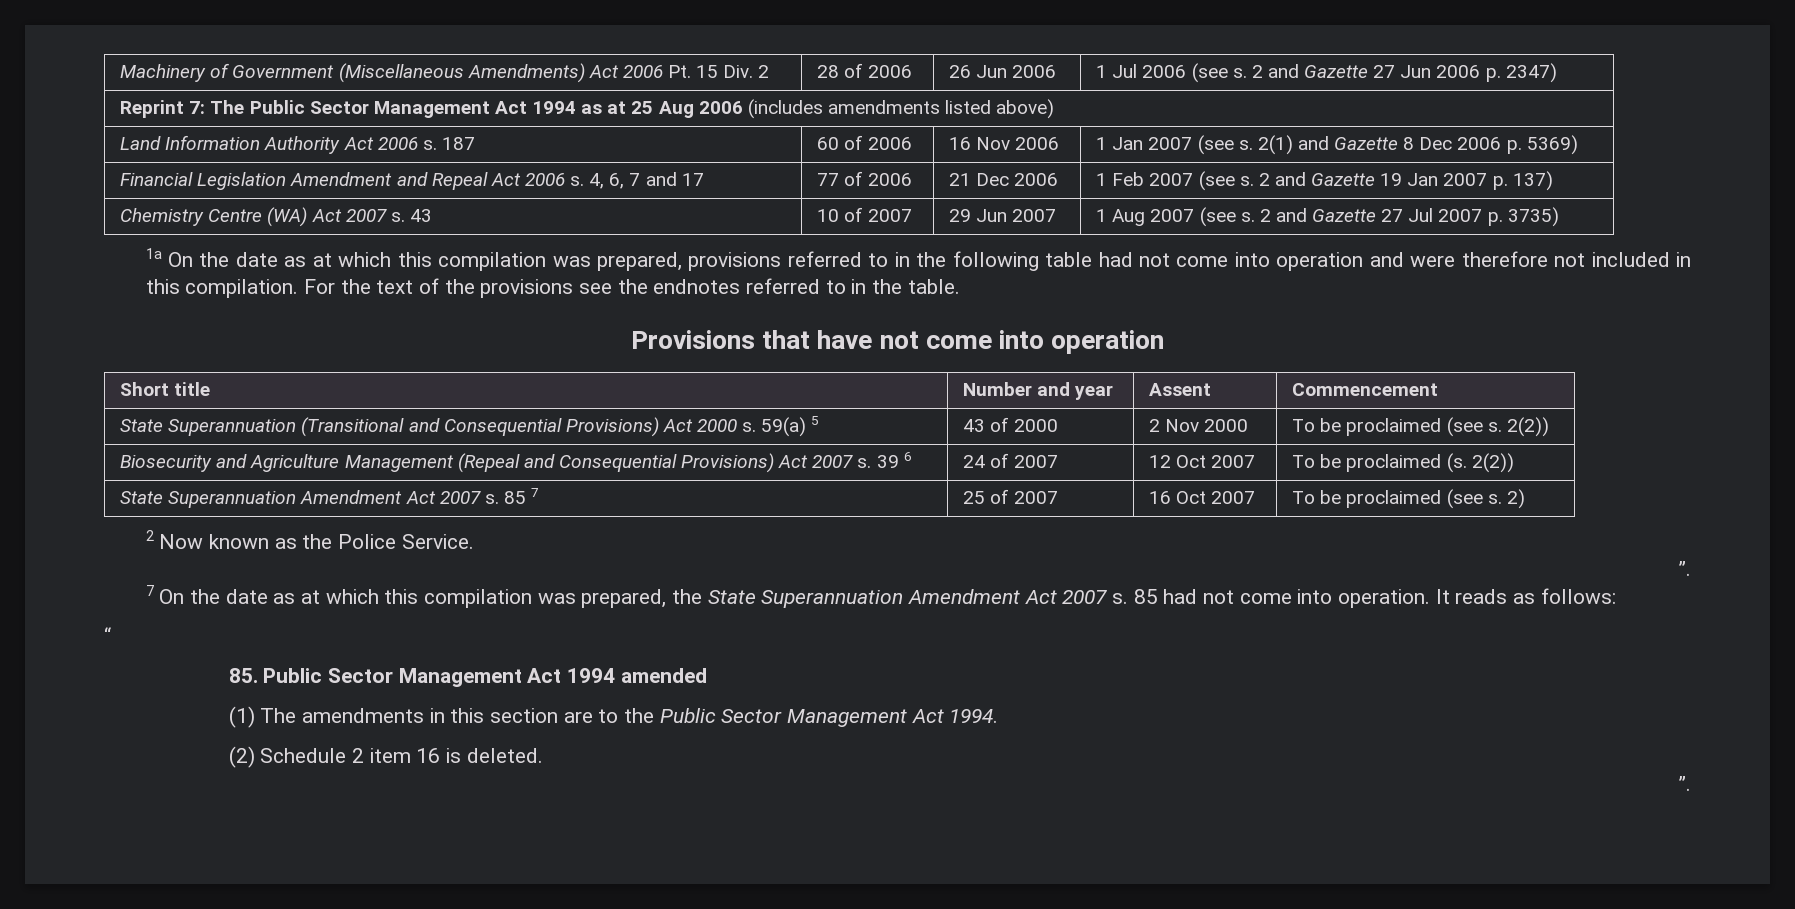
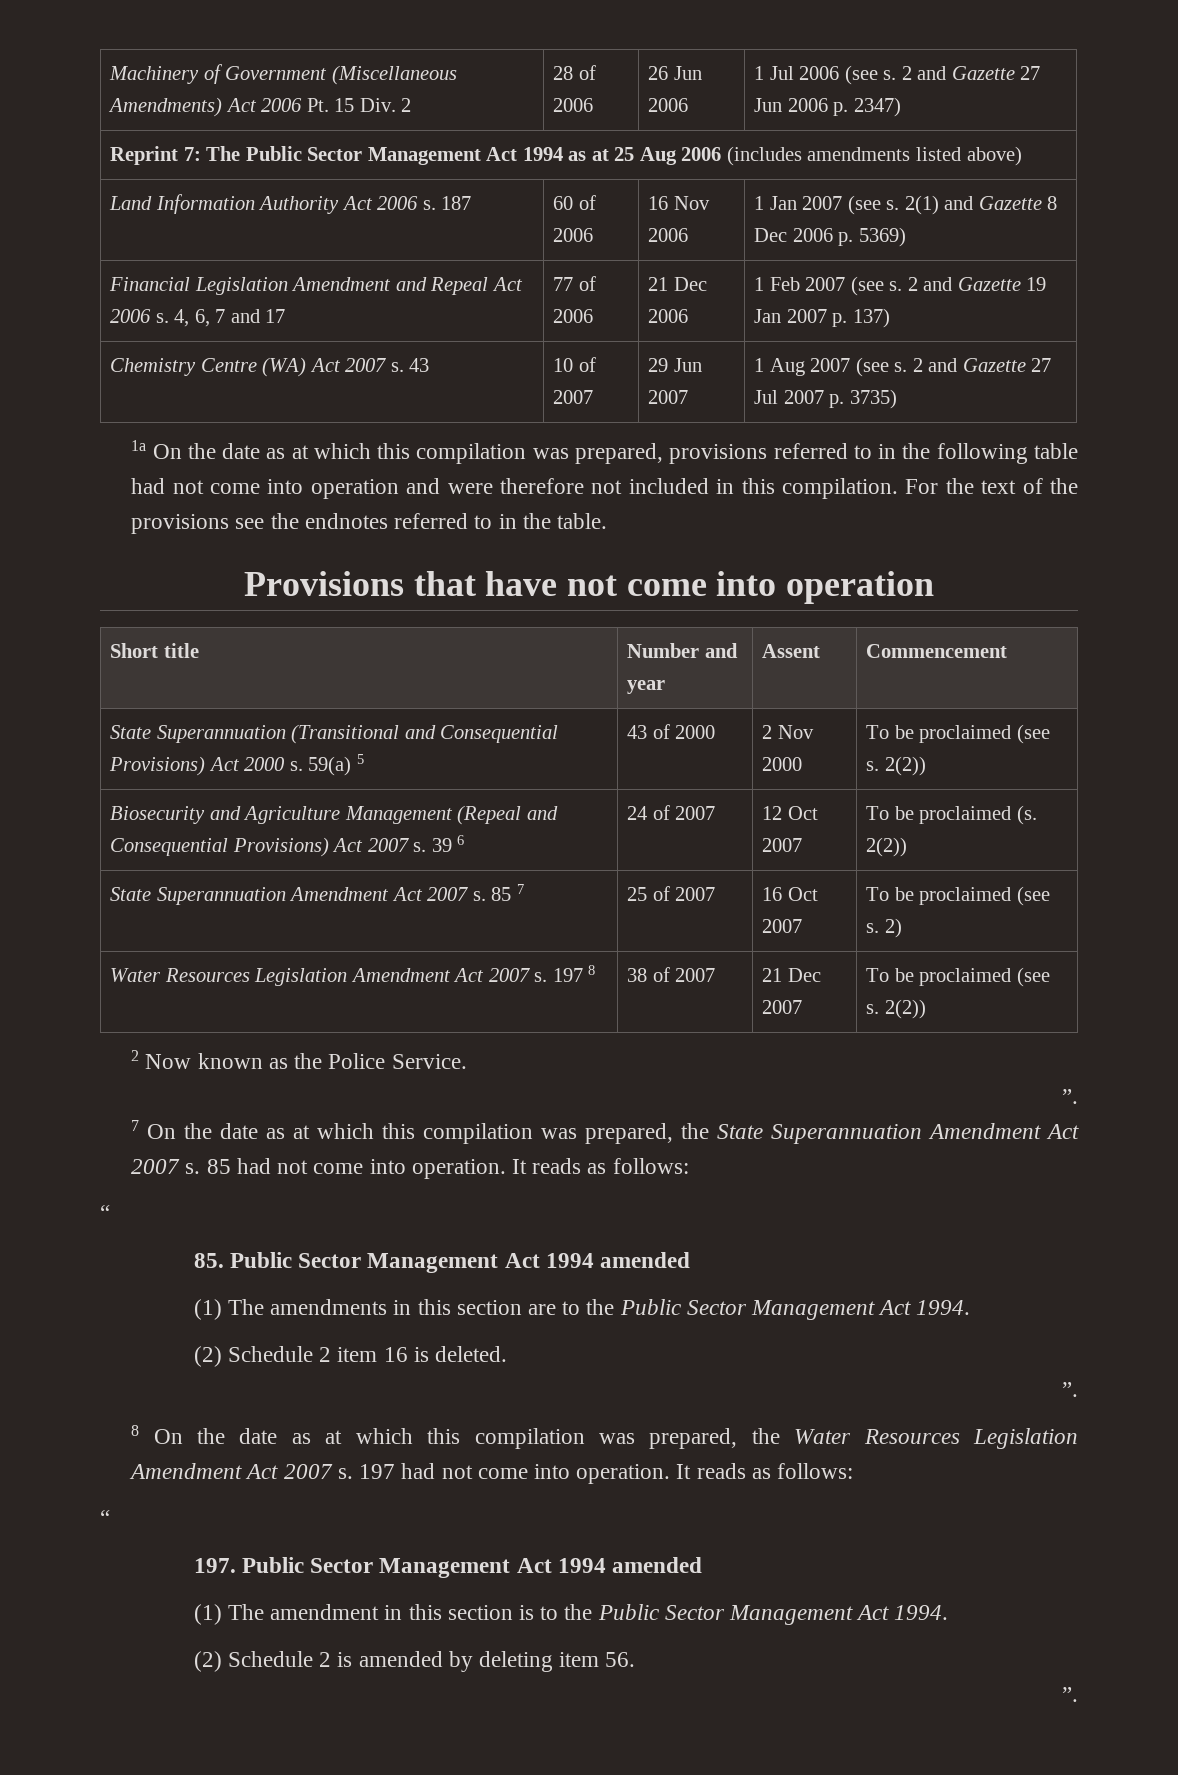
+ Water Resources Legislation Amendment Act 2007 s. 197 8 | 38 of 2007 | 21 Dec 2007 | To be proclaimed (see s. 2(2))
+ 8 On the date as at which this compilation was prepared, the Water Resources Legislation Amendment Act 2007 s. 197 had not come into operation. It reads as follows:
+ “
+ 197. Public Sector Management Act 1994 amended
+ (1) The amendment in this section is to the Public Sector Management Act 1994.
+ (2) Schedule 2 is amended by deleting item 56.
+ ”.

